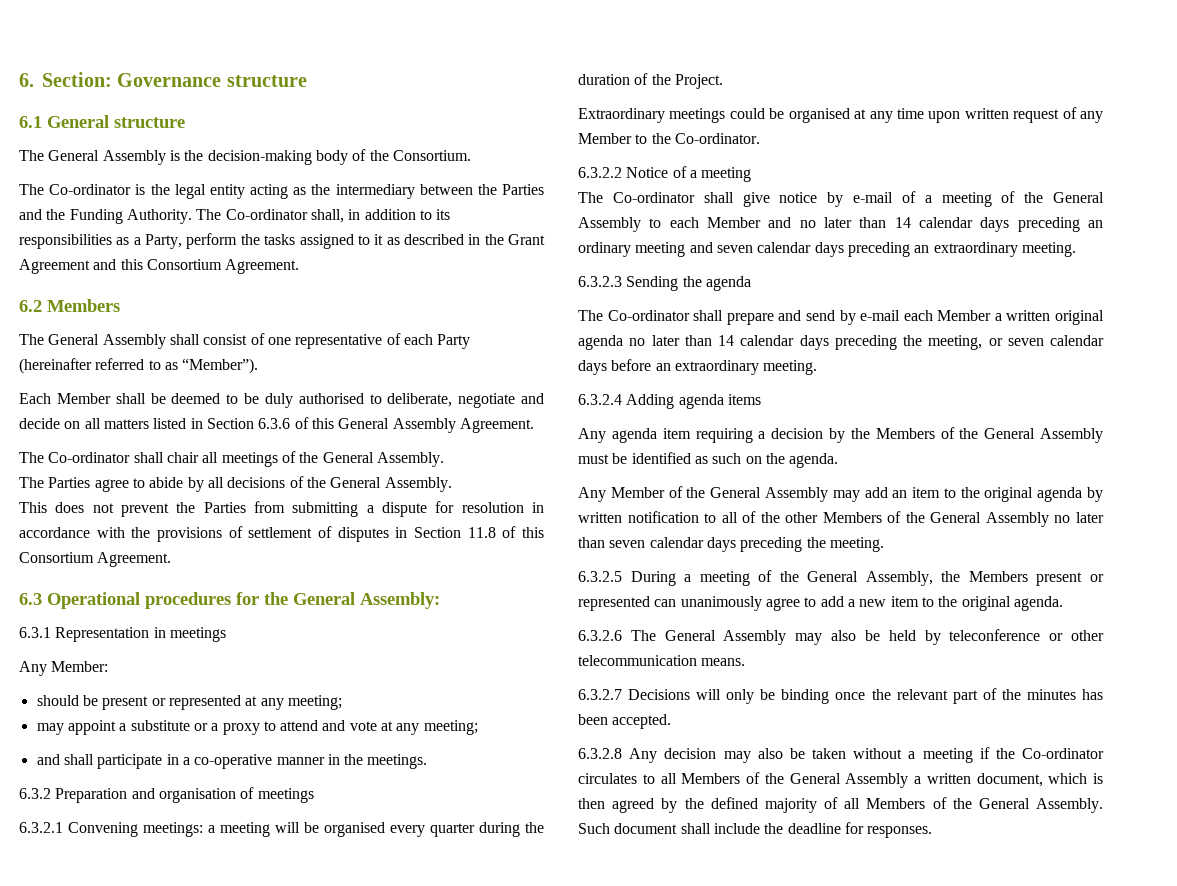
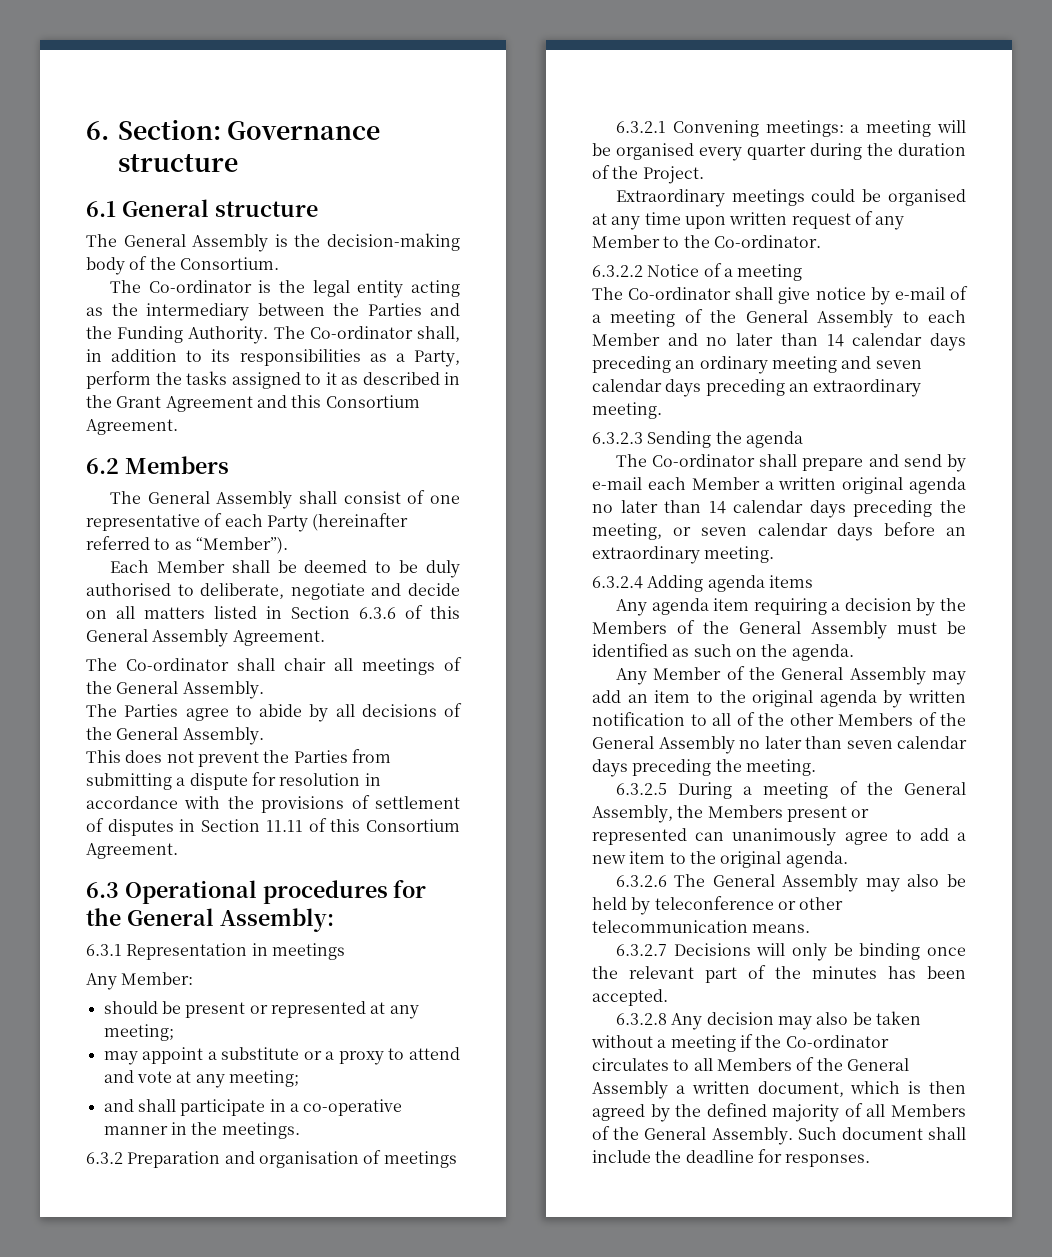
- This does not prevent the Parties from submitting a dispute for resolution in accordance with the provisions of settlement of disputes in Section 11.8 of this Consortium Agreement.
+ This does not prevent the Parties from submitting a dispute for resolution in accordance with the provisions of settlement of disputes in Section 11.11 of this Consortium Agreement.

